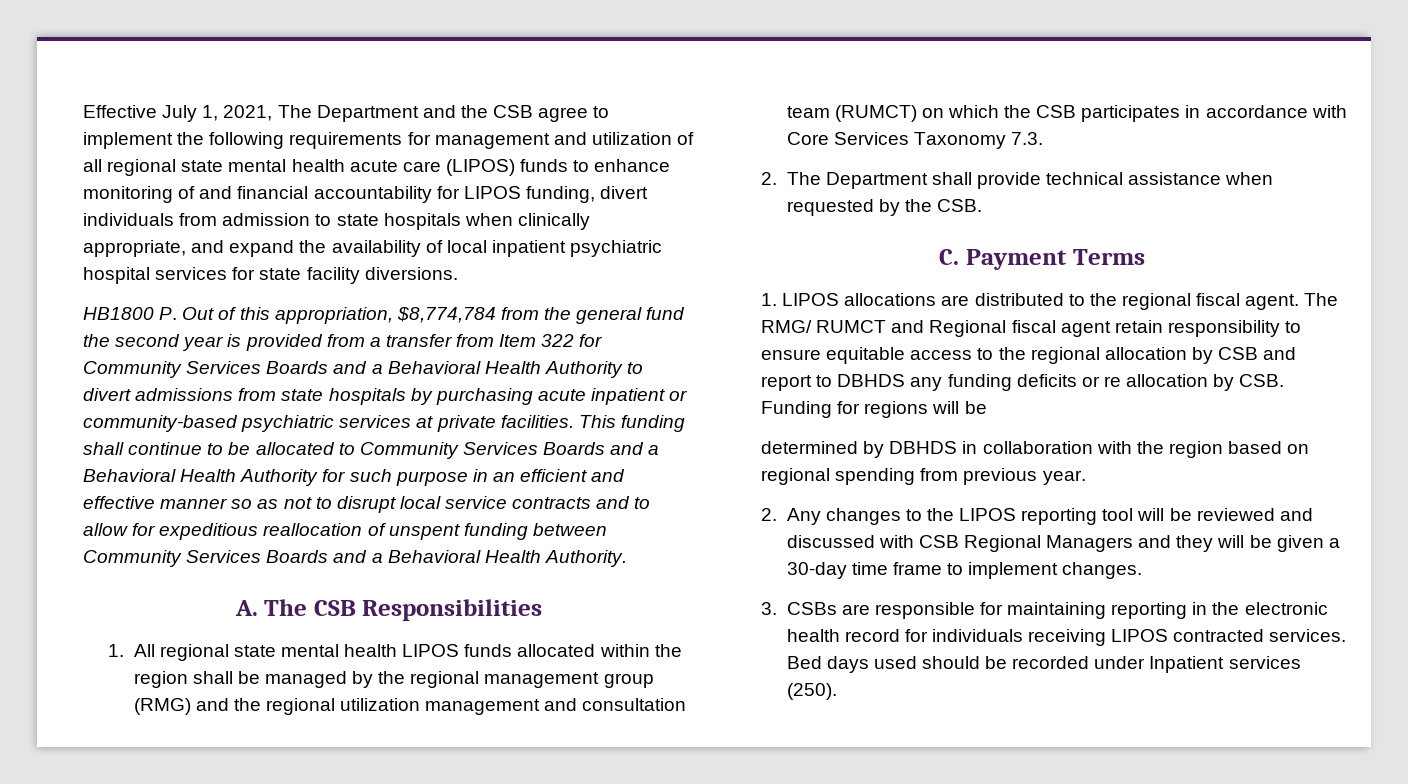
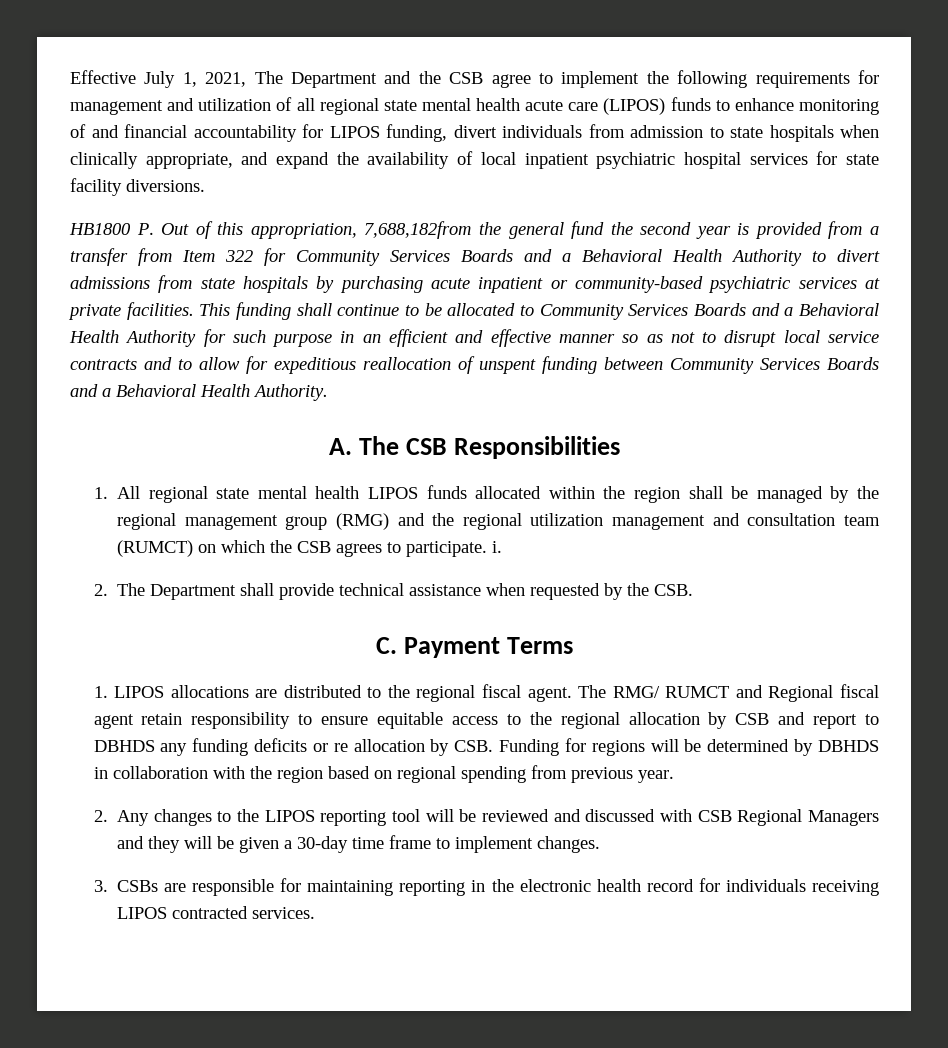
- HB1800 P. Out of this appropriation, $8,774,784 from the general fund the second year is provided from a transfer from Item 322 for Community Services Boards and a Behavioral Health Authority to divert admissions from state hospitals by purchasing acute inpatient or community-based psychiatric services at private facilities.
+ HB1800 P. Out of this appropriation, 7,688,182from the general fund the second year is provided from a transfer from Item 322 for Community Services Boards and a Behavioral Health Authority to divert admissions from state hospitals by purchasing acute inpatient or community-based psychiatric services at private facilities.
- 1. All regional state mental health LIPOS funds allocated within the region shall be managed by the regional management group (RMG) and the regional utilization management and consultation team (RUMCT) on which the CSB participates in accordance with Core Services Taxonomy 7.3.
+ 1. All regional state mental health LIPOS funds allocated within the region shall be managed by the regional management group (RMG) and the regional utilization management and consultation team (RUMCT) on which the CSB agrees to participate. i.
- The RMG/ RUMCT and Regional fiscal agent retain responsibility to ensure equitable access to the regional allocation by CSB and report to DBHDS any funding deficits or re allocation by CSB. Funding for regions will be
- determined by DBHDS in collaboration with the region based on regional spending from previous year.
+ The RMG/ RUMCT and Regional fiscal agent retain responsibility to ensure equitable access to the regional allocation by CSB and report to DBHDS any funding deficits or re allocation by CSB. Funding for regions will be determined by DBHDS in collaboration with the region based on regional spending from previous year.
- Bed days used should be recorded under Inpatient services (250).

